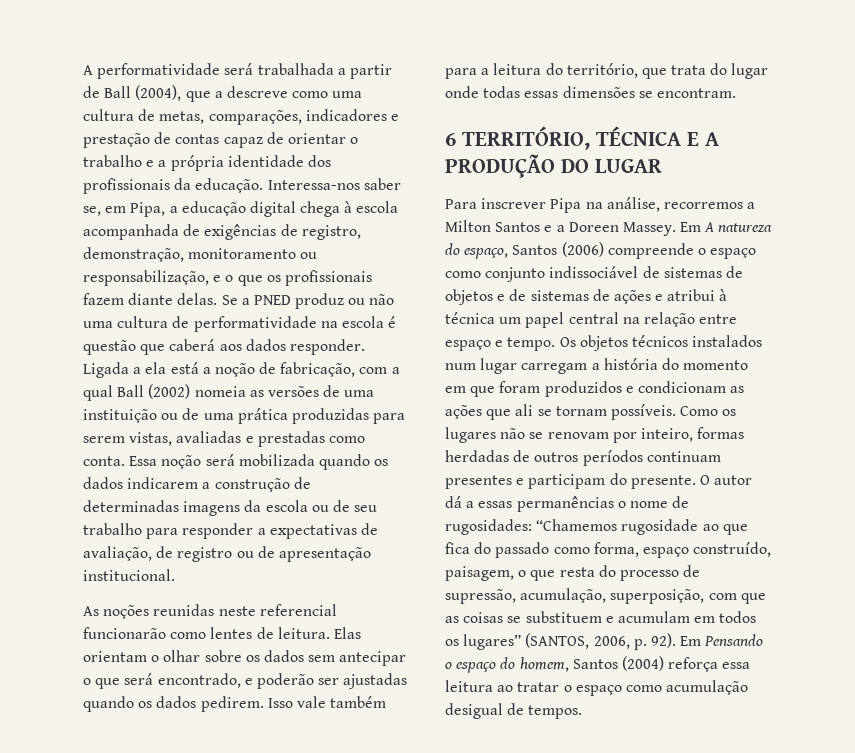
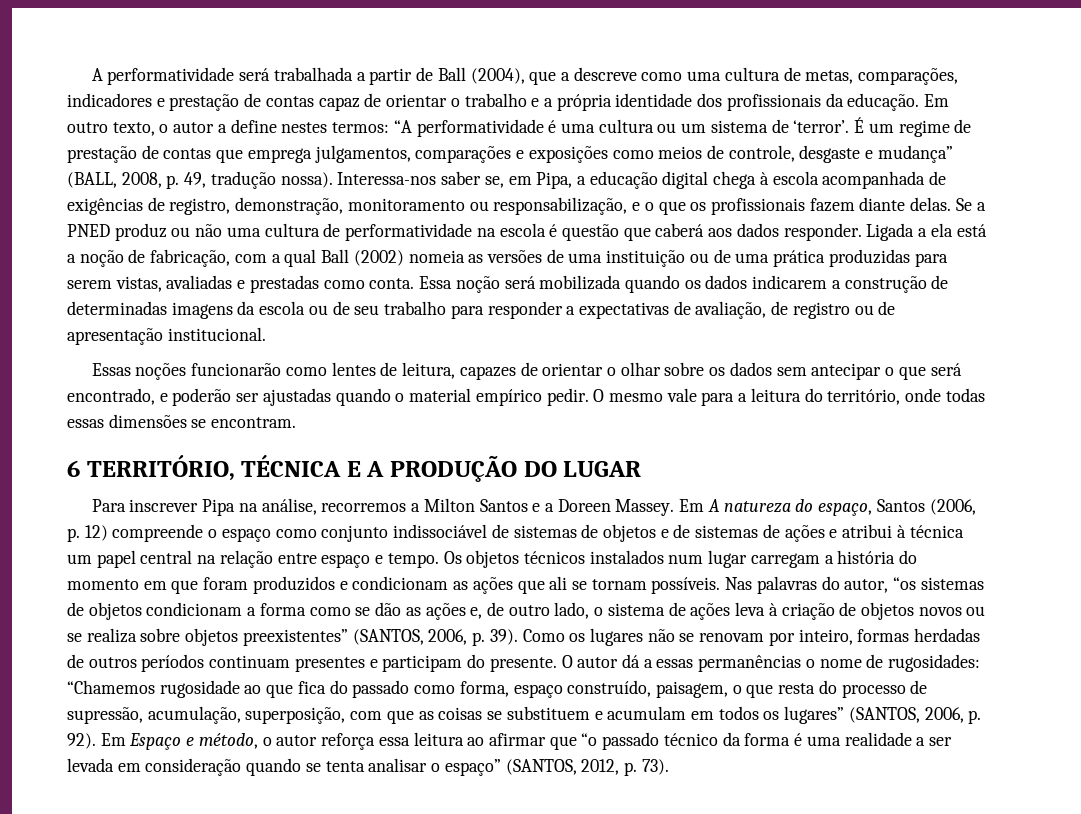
+ Em outro texto, o autor a define nestes termos: “A performatividade é uma cultura ou um sistema de ‘terror’. É um regime de prestação de contas que emprega julgamentos, comparações e exposições como meios de controle, desgaste e mudança” (BALL, 2008, p. 49, tradução nossa).
- As noções reunidas neste referencial funcionarão como lentes de leitura. Elas orientam o olhar sobre os dados sem antecipar o que será encontrado, e poderão ser ajustadas quando os dados pedirem. Isso vale também para a leitura do território, que trata do lugar onde todas essas dimensões se encontram.
+ Essas noções funcionarão como lentes de leitura, capazes de orientar o olhar sobre os dados sem antecipar o que será encontrado, e poderão ser ajustadas quando o material empírico pedir. O mesmo vale para a leitura do território, onde todas essas dimensões se encontram.
- Em A natureza do espaço, Santos (2006) compreende o espaço como conjunto indissociável de sistemas de objetos e de sistemas de ações e atribui à técnica um papel central na relação entre espaço e tempo.
+ Em A natureza do espaço, Santos (2006, p. 12) compreende o espaço como conjunto indissociável de sistemas de objetos e de sistemas de ações e atribui à técnica um papel central na relação entre espaço e tempo.
+ Nas palavras do autor, “os sistemas de objetos condicionam a forma como se dão as ações e, de outro lado, o sistema de ações leva à criação de objetos novos ou se realiza sobre objetos preexistentes” (SANTOS, 2006, p. 39).
- Em Pensando o espaço do homem, Santos (2004) reforça essa leitura ao tratar o espaço como acumulação desigual de tempos.
+ Em Espaço e método, o autor reforça essa leitura ao afirmar que “o passado técnico da forma é uma realidade a ser levada em consideração quando se tenta analisar o espaço” (SANTOS, 2012, p. 73).

